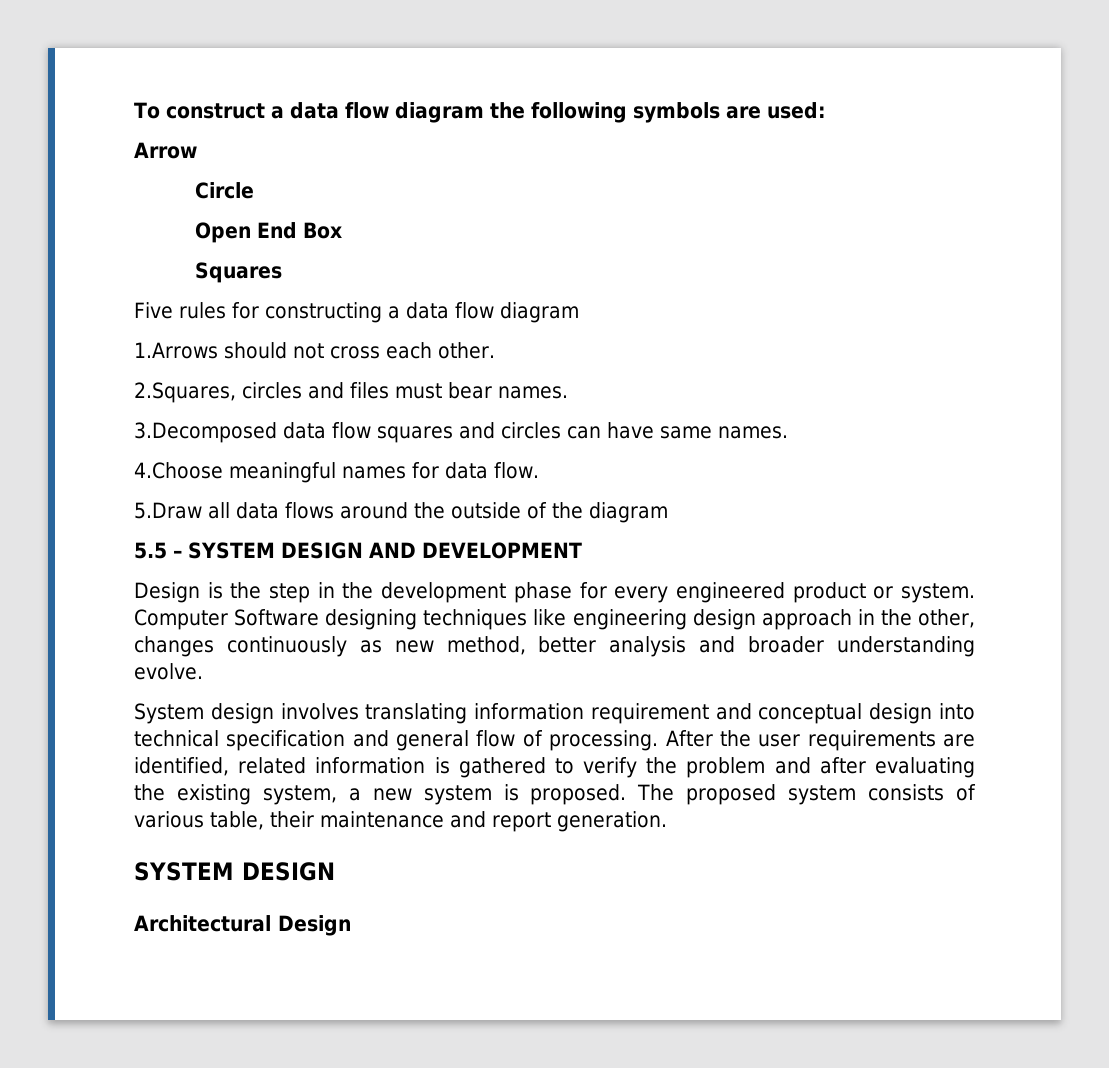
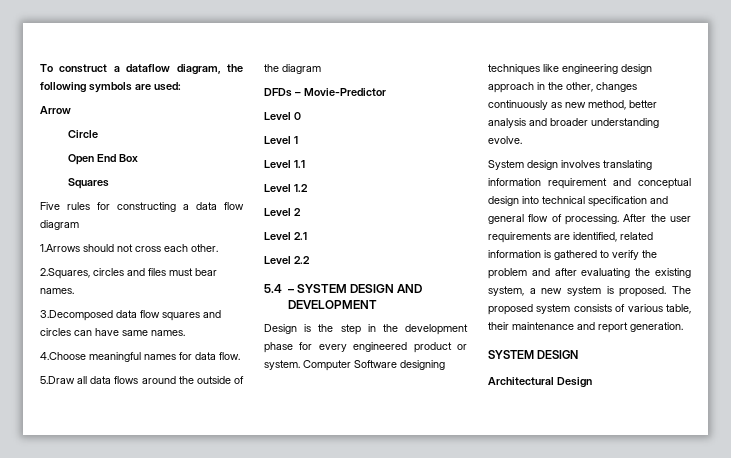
- To construct a data flow diagram the following symbols are used:
+ To construct a dataflow diagram, the following symbols are used:
- 5.5 – SYSTEM DESIGN AND DEVELOPMENT
+ DFDs – Movie-Predictor
+ Level 0
+ Level 1
+ Level 1.1
+ Level 1.2
+ Level 2
+ Level 2.1
+ Level 2.2
+ 5.4 – SYSTEM DESIGN AND DEVELOPMENT

